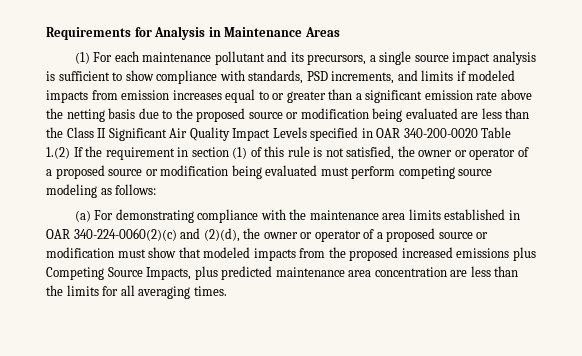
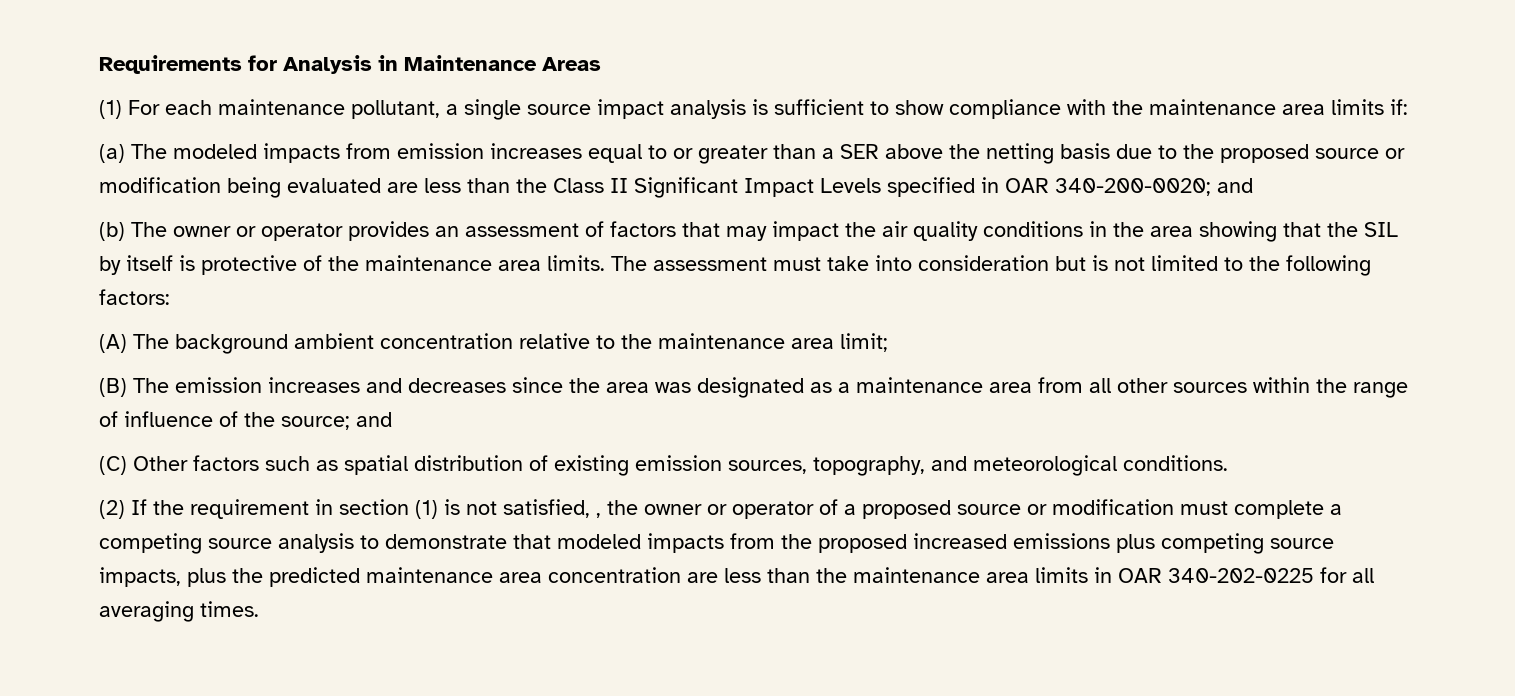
- (1) For each maintenance pollutant and its precursors, a single source impact analysis is sufficient to show compliance with standards, PSD increments, and limits if modeled impacts from emission increases equal to or greater than a significant emission rate above the netting basis due to the proposed source or modification being evaluated are less than the Class II Significant Air Quality Impact Levels specified in OAR 340-200-0020 Table 1.(2) If the requirement in section (1) of this rule is not satisfied, the owner or operator of a proposed source or modification being evaluated must perform competing source modeling as follows:
- (a) For demonstrating compliance with the maintenance area limits established in OAR 340-224-0060(2)(c) and (2)(d), the owner or operator of a proposed source or modification must show that modeled impacts from the proposed increased emissions plus Competing Source Impacts, plus predicted maintenance area concentration are less than the limits for all averaging times.
+ (1) For each maintenance pollutant, a single source impact analysis is sufficient to show compliance with the maintenance area limits if:
+ (a) The modeled impacts from emission increases equal to or greater than a SER above the netting basis due to the proposed source or modification being evaluated are less than the Class II Significant Impact Levels specified in OAR 340-200-0020; and
+ (b) The owner or operator provides an assessment of factors that may impact the air quality conditions in the area showing that the SIL by itself is protective of the maintenance area limits. The assessment must take into consideration but is not limited to the following factors:
+ (A) The background ambient concentration relative to the maintenance area limit;
+ (B) The emission increases and decreases since the area was designated as a maintenance area from all other sources within the range of influence of the source; and
+ (C) Other factors such as spatial distribution of existing emission sources, topography, and meteorological conditions.
+ (2) If the requirement in section (1) is not satisfied, , the owner or operator of a proposed source or modification must complete a competing source analysis to demonstrate that modeled impacts from the proposed increased emissions plus competing source impacts, plus the predicted maintenance area concentration are less than the maintenance area limits in OAR 340-202-0225 for all averaging times.

